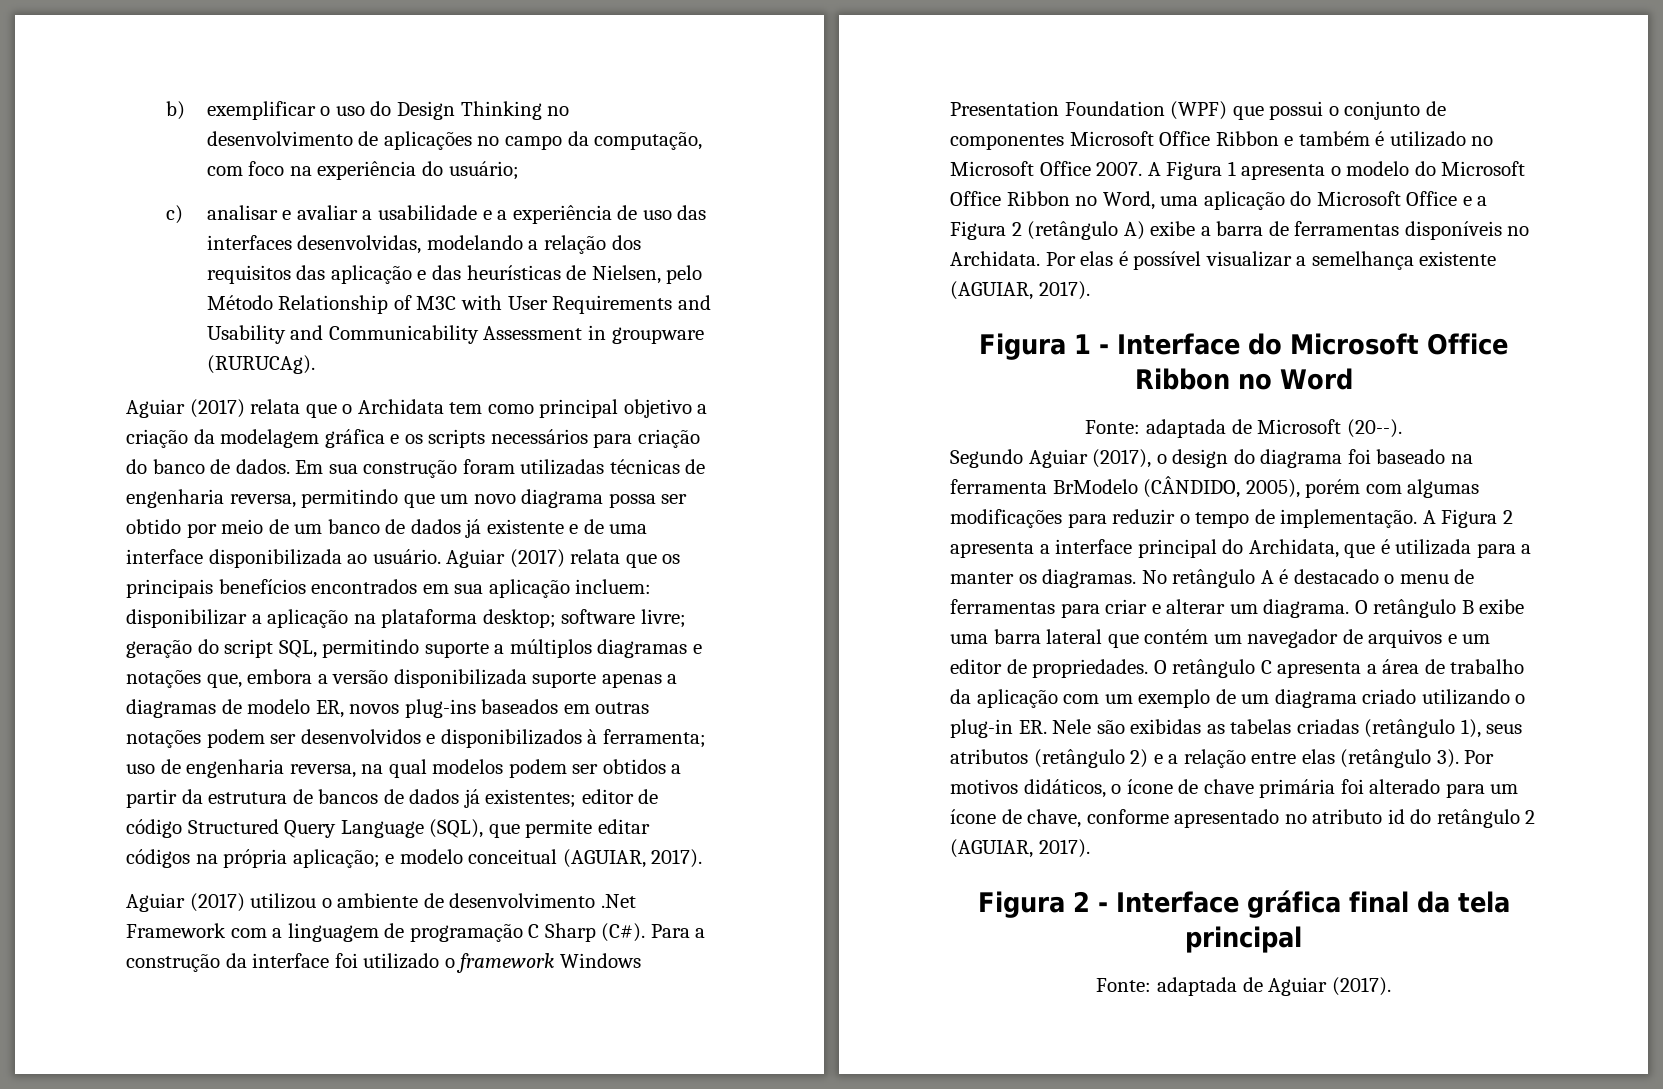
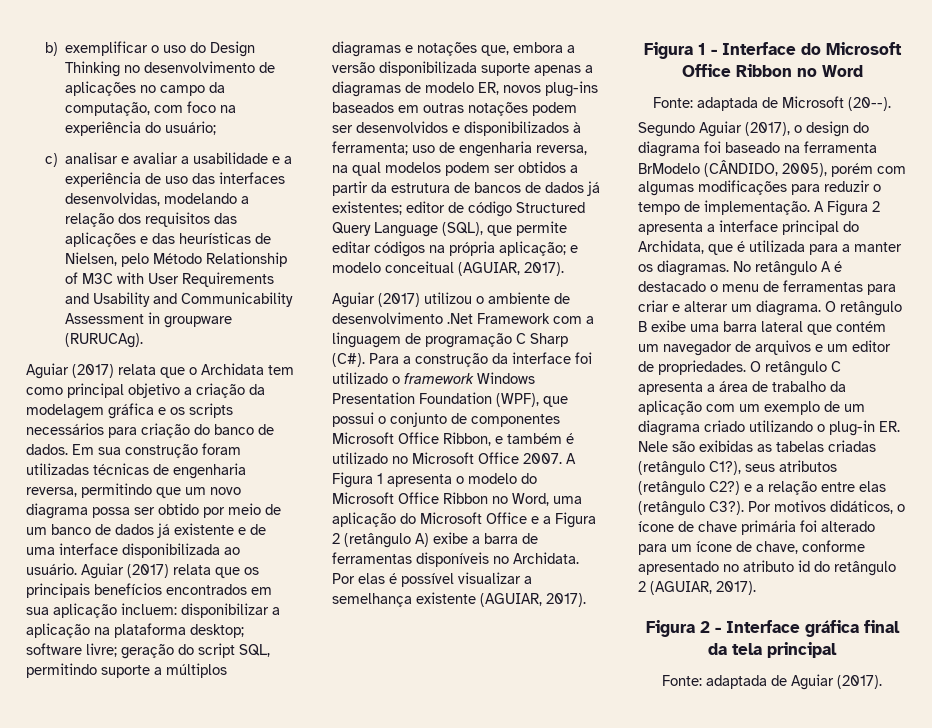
- c) analisar e avaliar a usabilidade e a experiência de uso das interfaces desenvolvidas, modelando a relação dos requisitos das aplicação e das heurísticas de Nielsen, pelo Método Relationship of M3C with User Requirements and Usability and Communicability Assessment in groupware (RURUCAg).
+ c) analisar e avaliar a usabilidade e a experiência de uso das interfaces desenvolvidas, modelando a relação dos requisitos das aplicações e das heurísticas de Nielsen, pelo Método Relationship of M3C with User Requirements and Usability and Communicability Assessment in groupware (RURUCAg).
- Aguiar (2017) utilizou o ambiente de desenvolvimento .Net Framework com a linguagem de programação C Sharp (C#). Para a construção da interface foi utilizado o framework Windows Presentation Foundation (WPF) que possui o conjunto de componentes Microsoft Office Ribbon e também é utilizado no Microsoft Office 2007.
+ Aguiar (2017) utilizou o ambiente de desenvolvimento .Net Framework com a linguagem de programação C Sharp (C#). Para a construção da interface foi utilizado o framework Windows Presentation Foundation (WPF), que possui o conjunto de componentes Microsoft Office Ribbon, e também é utilizado no Microsoft Office 2007.
- O retângulo C apresenta a área de trabalho da aplicação com um exemplo de um diagrama criado utilizando o plug-in ER. Nele são exibidas as tabelas criadas (retângulo 1), seus atributos (retângulo 2) e a relação entre elas (retângulo 3).
+ O retângulo C apresenta a área de trabalho da aplicação com um exemplo de um diagrama criado utilizando o plug-in ER. Nele são exibidas as tabelas criadas (retângulo C1?), seus atributos (retângulo C2?) e a relação entre elas (retângulo C3?).

